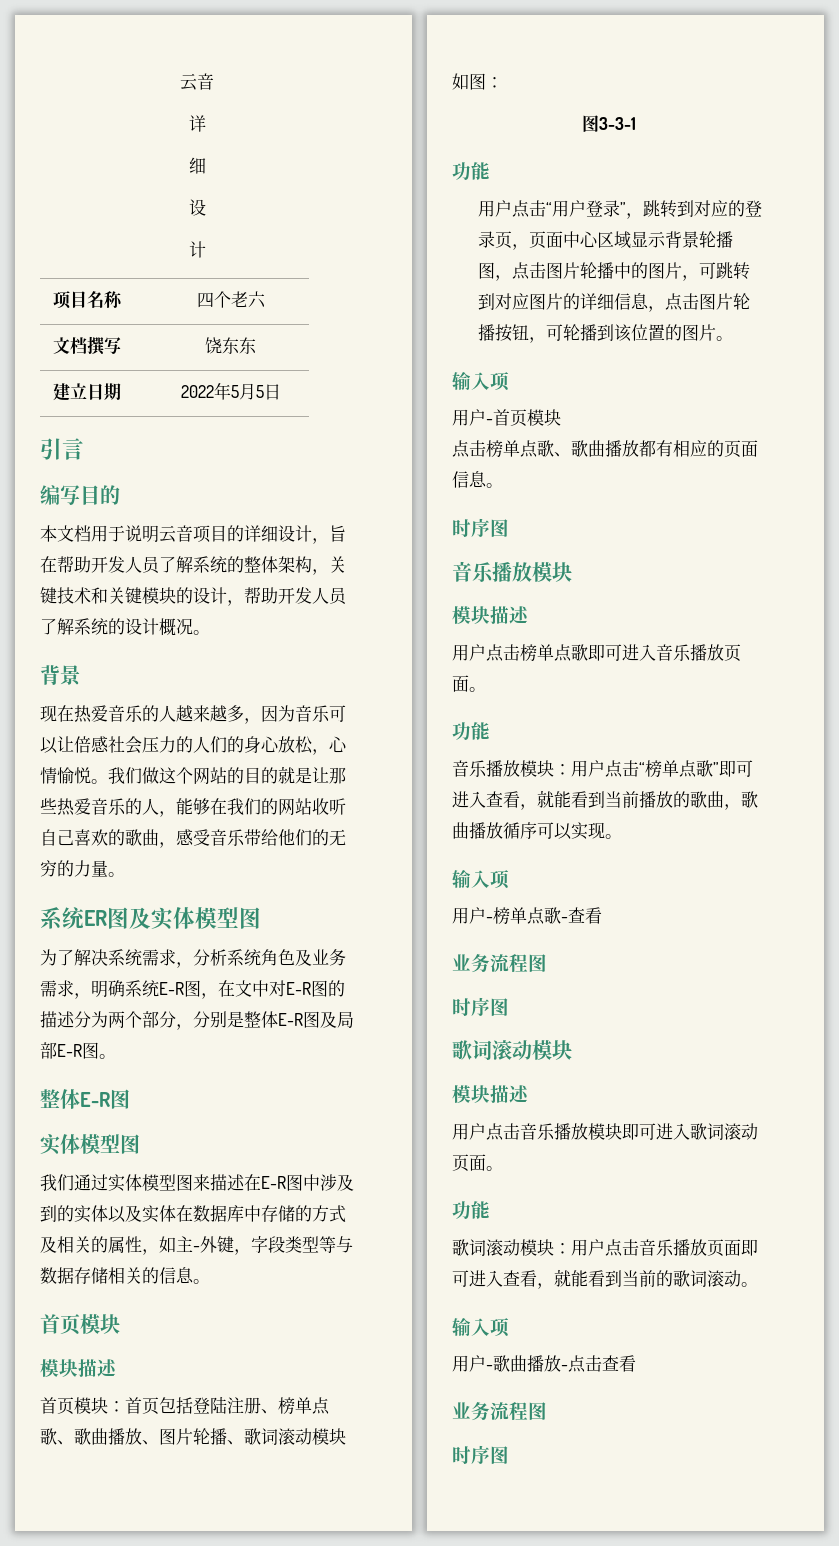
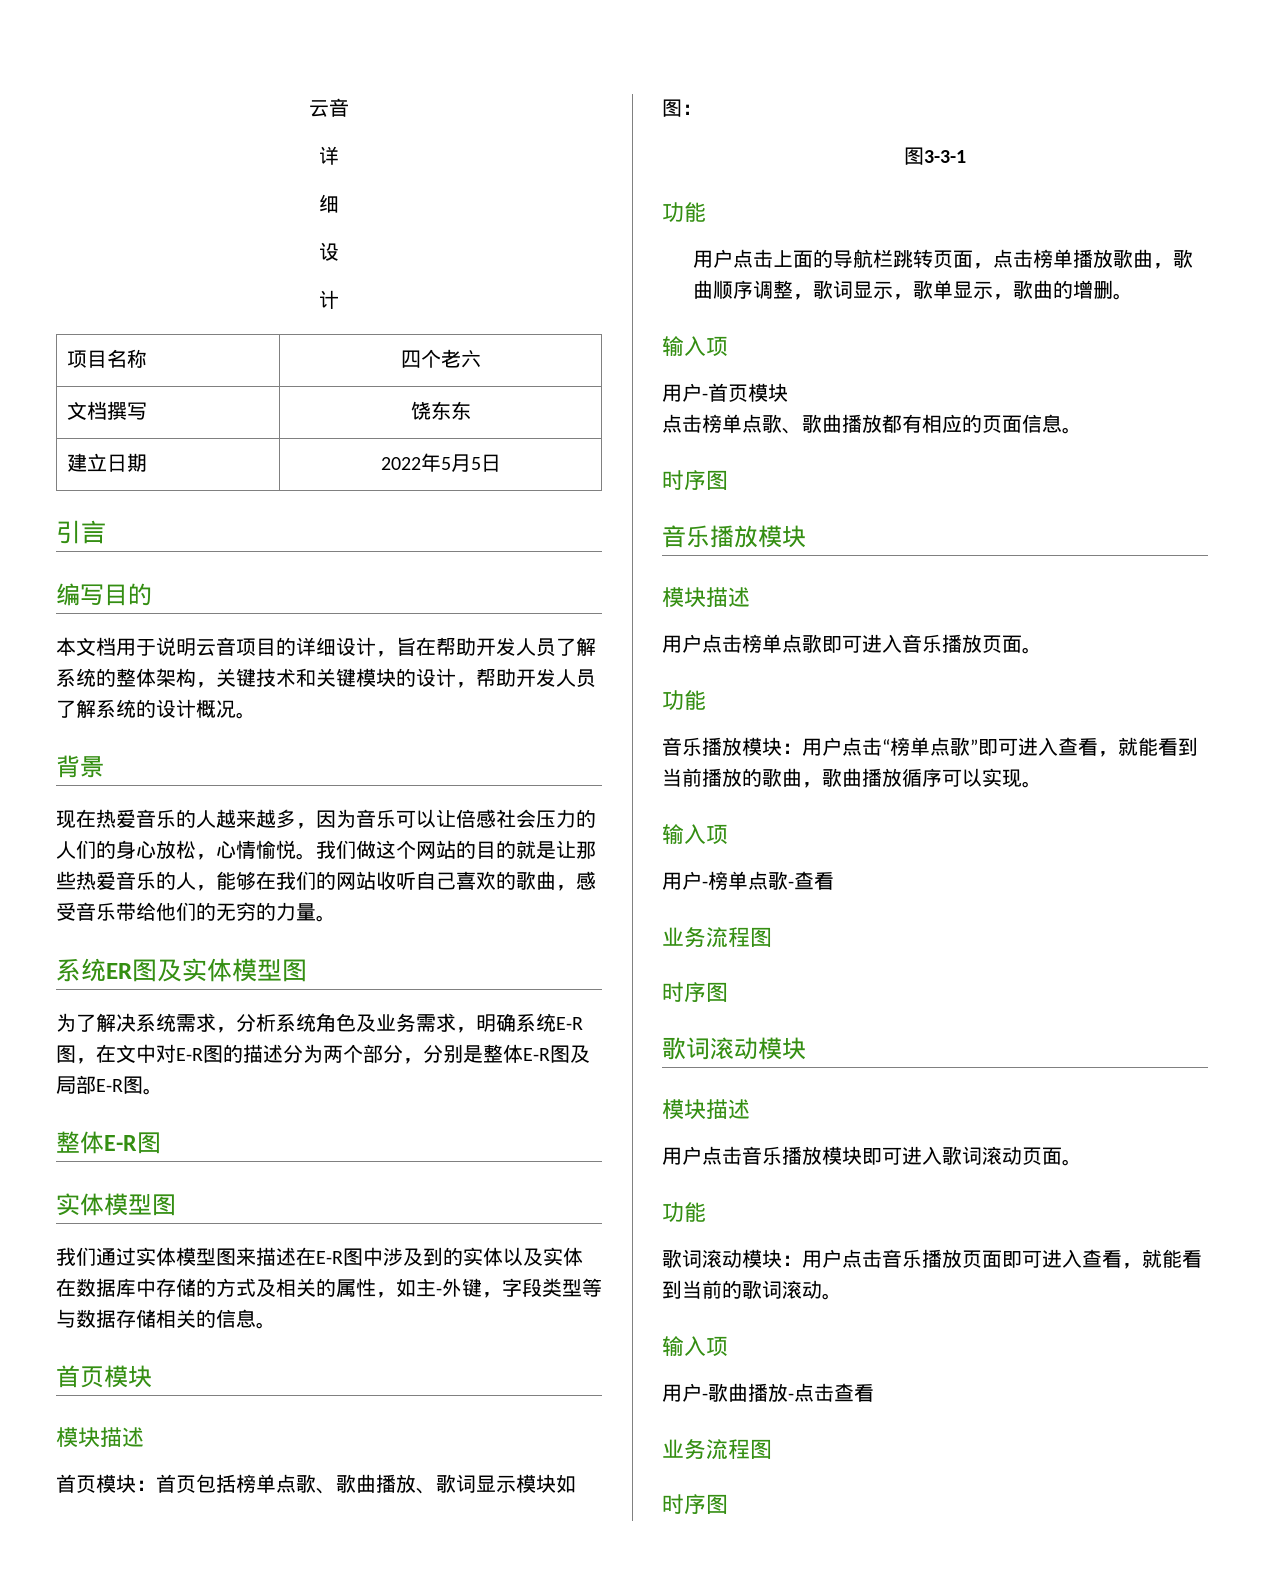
- 首页模块：首页包括登陆注册、榜单点歌、歌曲播放、图片轮播、歌词滚动模块如图：
+ 首页模块：首页包括榜单点歌、歌曲播放、歌词显示模块如图：
- 用户点击“用户登录”，跳转到对应的登录页，页面中心区域显示背景轮播图，点击图片轮播中的图片，可跳转到对应图片的详细信息，点击图片轮播按钮，可轮播到该位置的图片。
+ 用户点击上面的导航栏跳转页面，点击榜单播放歌曲，歌曲顺序调整，歌词显示，歌单显示，歌曲的增删。

